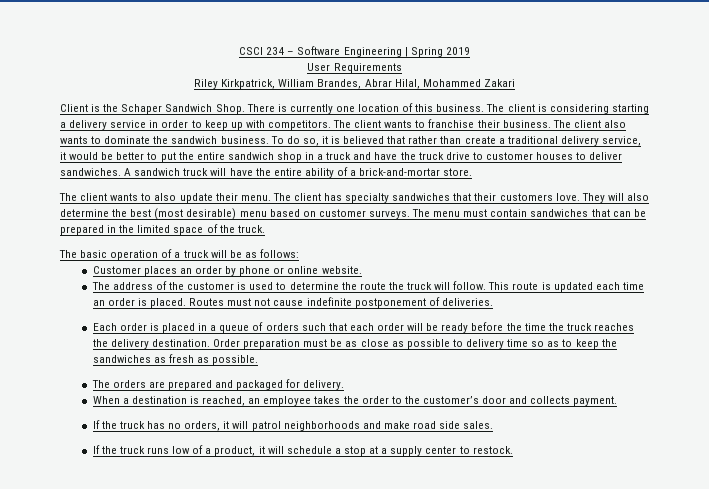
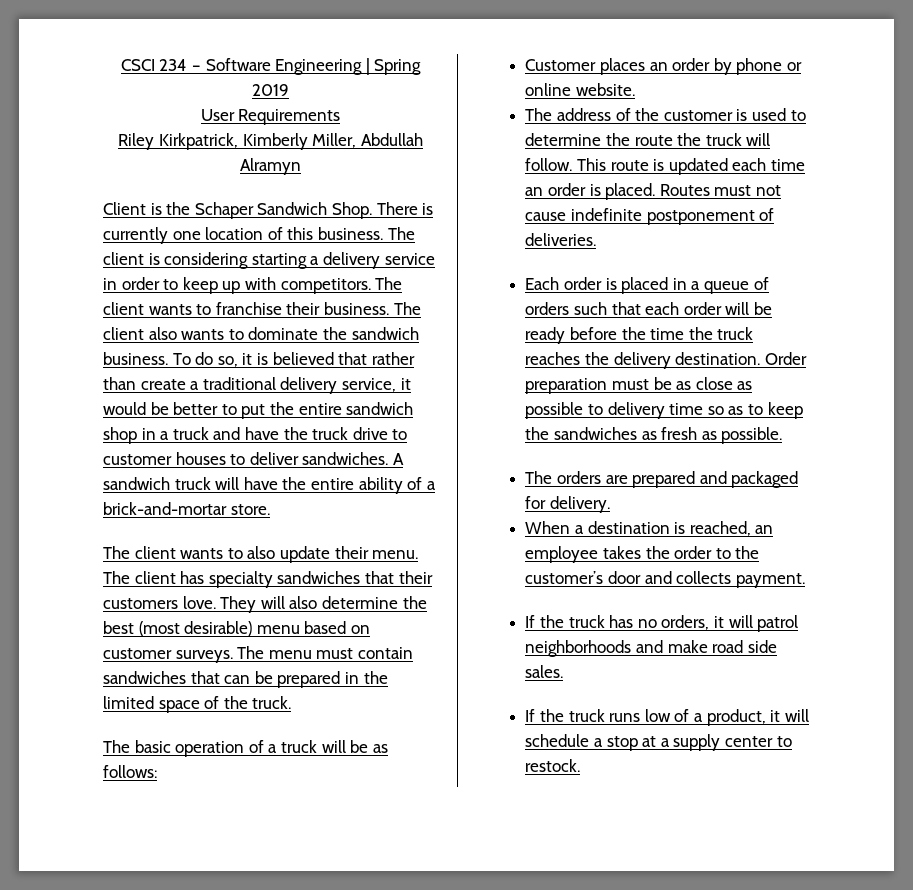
- Riley Kirkpatrick, William Brandes, Abrar Hilal, Mohammed Zakari
+ Riley Kirkpatrick, Kimberly Miller, Abdullah Alramyn

